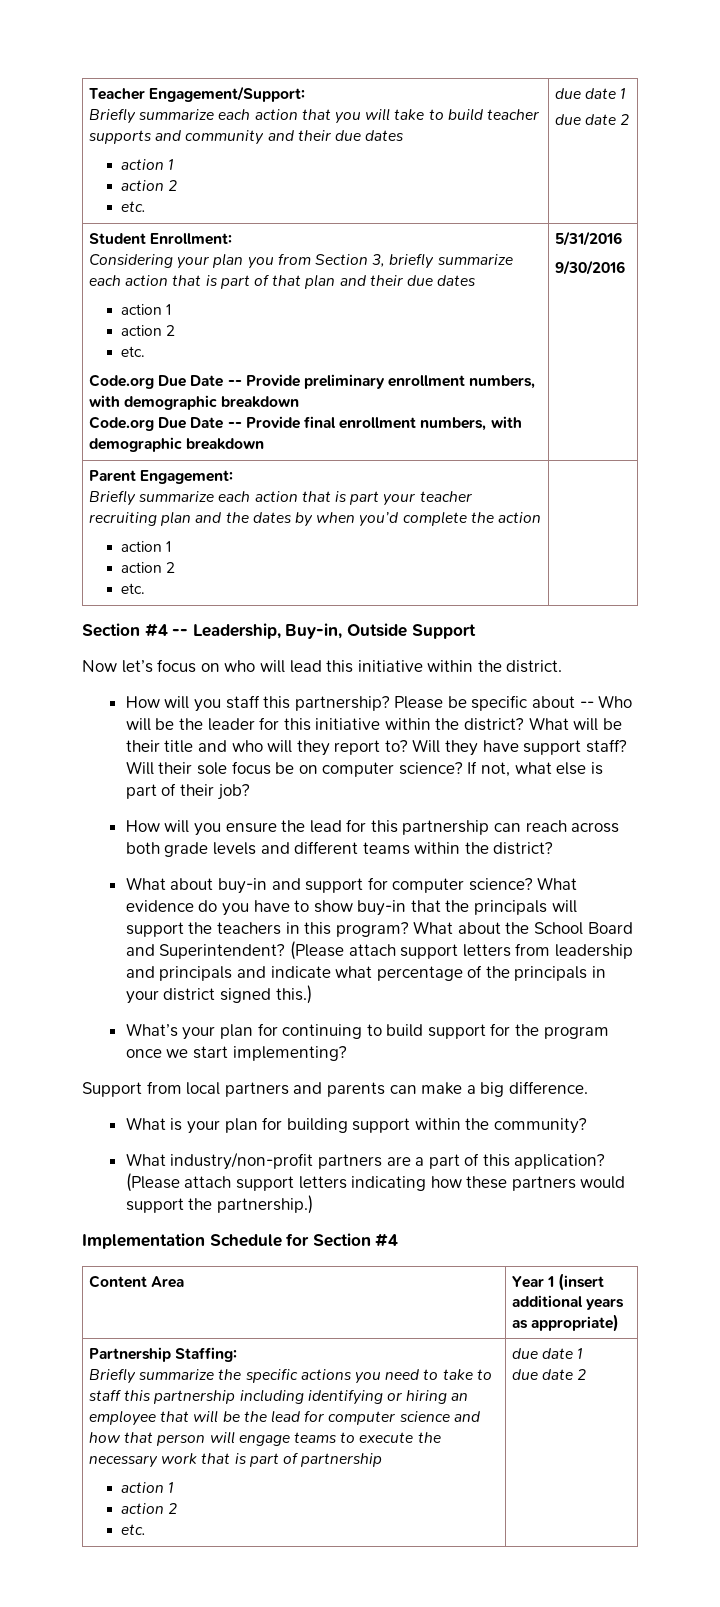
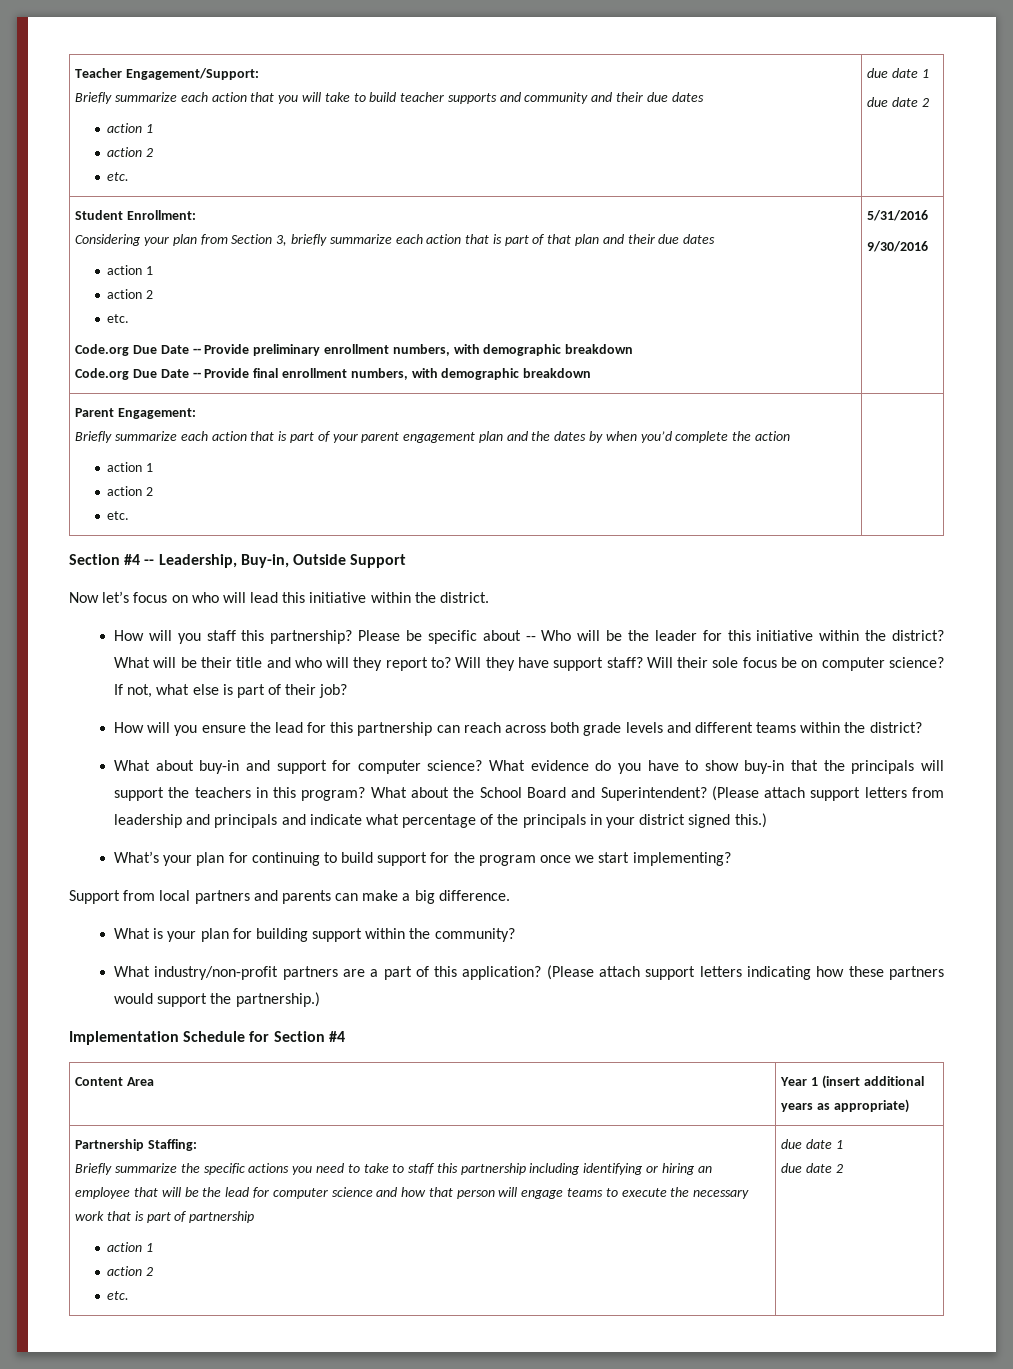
- Considering your plan you from Section 3, briefly summarize each action that is part of that plan and their due dates
+ Considering your plan from Section 3, briefly summarize each action that is part of that plan and their due dates
  Parent Engagement:
- Briefly summarize each action that is part your teacher recruiting plan and the dates by when you’d complete the action
+ Briefly summarize each action that is part of your parent engagement plan and the dates by when you’d complete the action

